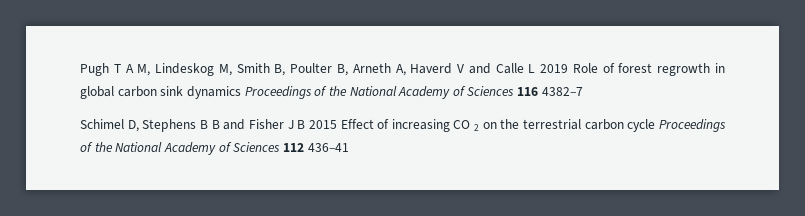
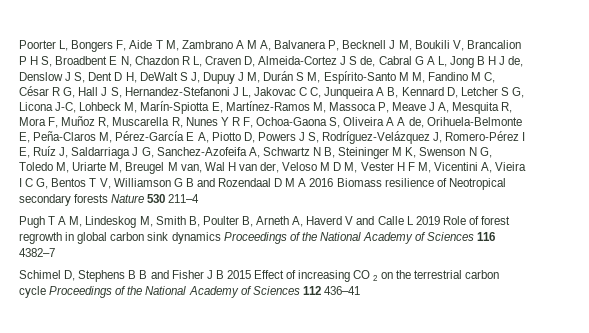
+ Poorter L, Bongers F, Aide T M, Zambrano A M A, Balvanera P, Becknell J M, Boukili V, Brancalion P H S, Broadbent E N, Chazdon R L, Craven D, Almeida-Cortez J S de, Cabral G A L, Jong B H J de, Denslow J S, Dent D H, DeWalt S J, Dupuy J M, Durán S M, Espírito-Santo M M, Fandino M C, César R G, Hall J S, Hernandez-Stefanoni J L, Jakovac C C, Junqueira A B, Kennard D, Letcher S G, Licona J-C, Lohbeck M, Marín-Spiotta E, Martínez-Ramos M, Massoca P, Meave J A, Mesquita R, Mora F, Muñoz R, Muscarella R, Nunes Y R F, Ochoa-Gaona S, Oliveira A A de, Orihuela-Belmonte E, Peña-Claros M, Pérez-García E A, Piotto D, Powers J S, Rodríguez-Velázquez J, Romero-Pérez I E, Ruíz J, Saldarriaga J G, Sanchez-Azofeifa A, Schwartz N B, Steininger M K, Swenson N G, Toledo M, Uriarte M, Breugel M van, Wal H van der, Veloso M D M, Vester H F M, Vicentini A, Vieira I C G, Bentos T V, Williamson G B and Rozendaal D M A 2016 Biomass resilience of Neotropical secondary forests Nature 530 211–4

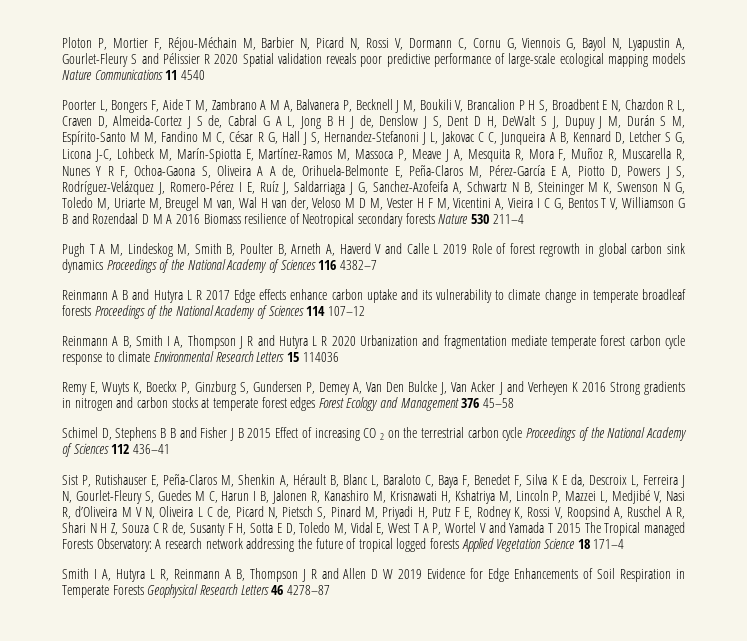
+ Ploton P, Mortier F, Réjou-Méchain M, Barbier N, Picard N, Rossi V, Dormann C, Cornu G, Viennois G, Bayol N, Lyapustin A, Gourlet-Fleury S and Pélissier R 2020 Spatial validation reveals poor predictive performance of large-scale ecological mapping models Nature Communications 11 4540
+ Reinmann A B and Hutyra L R 2017 Edge effects enhance carbon uptake and its vulnerability to climate change in temperate broadleaf forests Proceedings of the National Academy of Sciences 114 107–12
+ Reinmann A B, Smith I A, Thompson J R and Hutyra L R 2020 Urbanization and fragmentation mediate temperate forest carbon cycle response to climate Environmental Research Letters 15 114036
+ Remy E, Wuyts K, Boeckx P, Ginzburg S, Gundersen P, Demey A, Van Den Bulcke J, Van Acker J and Verheyen K 2016 Strong gradients in nitrogen and carbon stocks at temperate forest edges Forest Ecology and Management 376 45–58
+ Sist P, Rutishauser E, Peña-Claros M, Shenkin A, Hérault B, Blanc L, Baraloto C, Baya F, Benedet F, Silva K E da, Descroix L, Ferreira J N, Gourlet-Fleury S, Guedes M C, Harun I B, Jalonen R, Kanashiro M, Krisnawati H, Kshatriya M, Lincoln P, Mazzei L, Medjibé V, Nasi R, d’Oliveira M V N, Oliveira L C de, Picard N, Pietsch S, Pinard M, Priyadi H, Putz F E, Rodney K, Rossi V, Roopsind A, Ruschel A R, Shari N H Z, Souza C R de, Susanty F H, Sotta E D, Toledo M, Vidal E, West T A P, Wortel V and Yamada T 2015 The Tropical managed Forests Observatory: A research network addressing the future of tropical logged forests Applied Vegetation Science 18 171–4
+ Smith I A, Hutyra L R, Reinmann A B, Thompson J R and Allen D W 2019 Evidence for Edge Enhancements of Soil Respiration in Temperate Forests Geophysical Research Letters 46 4278–87

